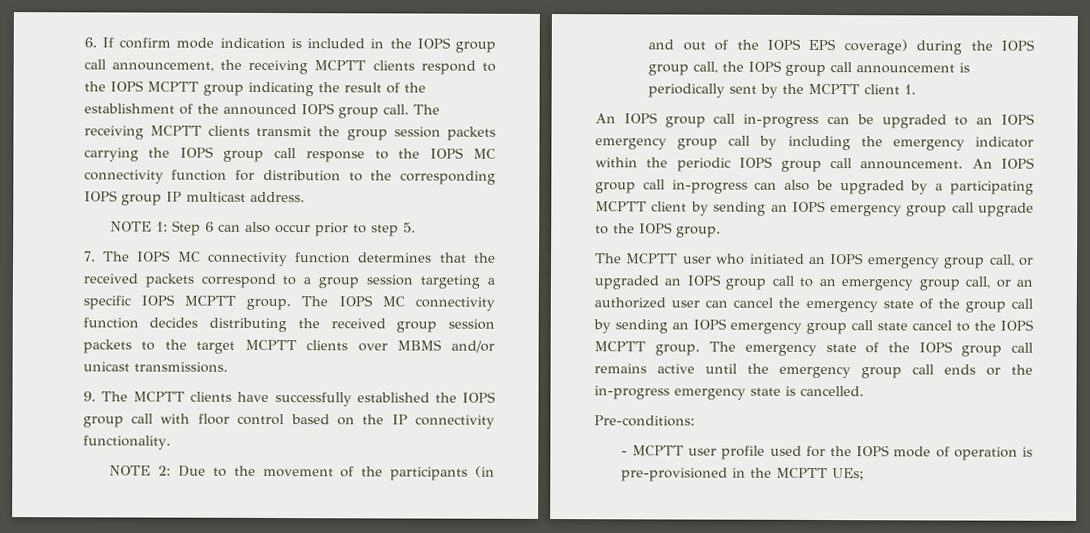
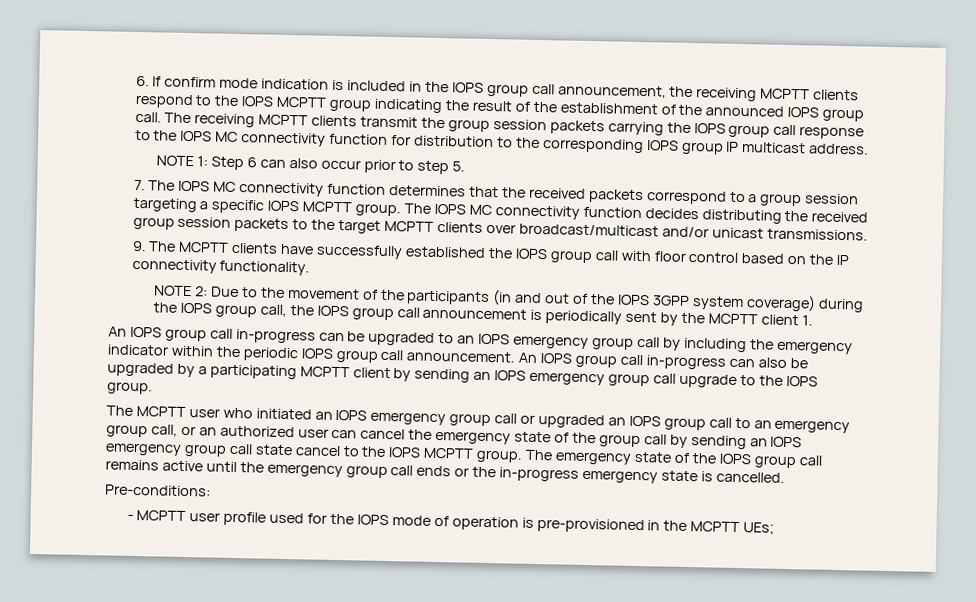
- The IOPS MC connectivity function decides distributing the received group session packets to the target MCPTT clients over MBMS and/or unicast transmissions.
+ The IOPS MC connectivity function decides distributing the received group session packets to the target MCPTT clients over broadcast/multicast and/or unicast transmissions.
- NOTE 2: Due to the movement of the participants (in and out of the IOPS EPS coverage) during the IOPS group call, the IOPS group call announcement is periodically sent by the MCPTT client 1.
+ NOTE 2: Due to the movement of the participants (in and out of the IOPS 3GPP system coverage) during the IOPS group call, the IOPS group call announcement is periodically sent by the MCPTT client 1.
- The MCPTT user who initiated an IOPS emergency group call, or upgraded an IOPS group call to an emergency group call, or an authorized user can cancel the emergency state of the group call by sending an IOPS emergency group call state cancel to the IOPS MCPTT group.
+ The MCPTT user who initiated an IOPS emergency group call or upgraded an IOPS group call to an emergency group call, or an authorized user can cancel the emergency state of the group call by sending an IOPS emergency group call state cancel to the IOPS MCPTT group.

